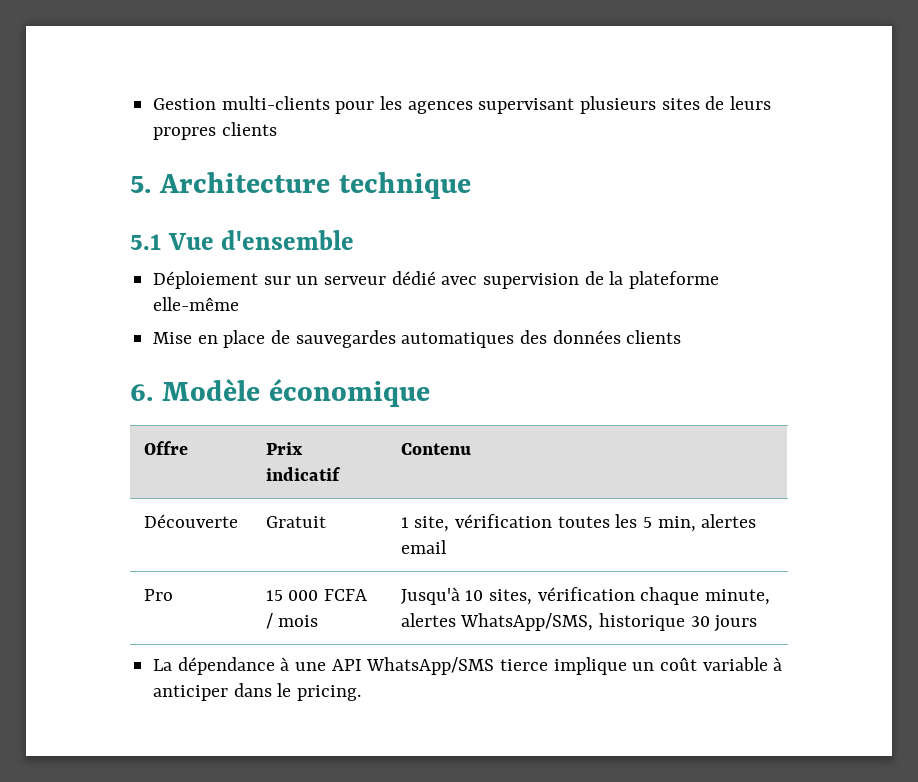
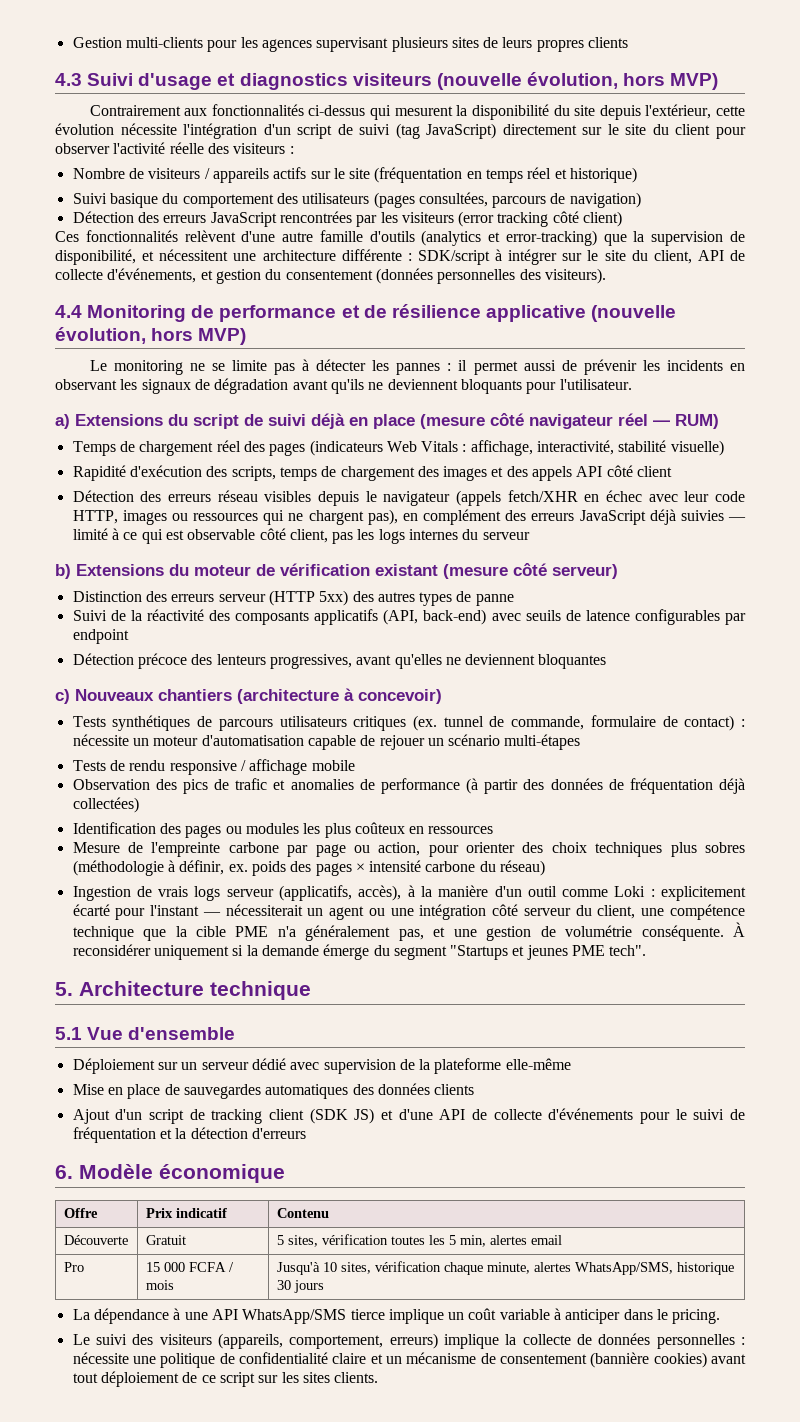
+ 4.3 Suivi d'usage et diagnostics visiteurs (nouvelle évolution, hors MVP)
+ Contrairement aux fonctionnalités ci-dessus qui mesurent la disponibilité du site depuis l'extérieur, cette évolution nécessite l'intégration d'un script de suivi (tag JavaScript) directement sur le site du client pour observer l'activité réelle des visiteurs :
+ Nombre de visiteurs / appareils actifs sur le site (fréquentation en temps réel et historique)
+ Suivi basique du comportement des utilisateurs (pages consultées, parcours de navigation)
+ Détection des erreurs JavaScript rencontrées par les visiteurs (error tracking côté client)
+ Ces fonctionnalités relèvent d'une autre famille d'outils (analytics et error-tracking) que la supervision de disponibilité, et nécessitent une architecture différente : SDK/script à intégrer sur le site du client, API de collecte d'événements, et gestion du consentement (données personnelles des visiteurs).
+ 4.4 Monitoring de performance et de résilience applicative (nouvelle évolution, hors MVP)
+ Le monitoring ne se limite pas à détecter les pannes : il permet aussi de prévenir les incidents en observant les signaux de dégradation avant qu'ils ne deviennent bloquants pour l'utilisateur.
+ a) Extensions du script de suivi déjà en place (mesure côté navigateur réel — RUM)
+ Temps de chargement réel des pages (indicateurs Web Vitals : affichage, interactivité, stabilité visuelle)
+ Rapidité d'exécution des scripts, temps de chargement des images et des appels API côté client
+ Détection des erreurs réseau visibles depuis le navigateur (appels fetch/XHR en échec avec leur code HTTP, images ou ressources qui ne chargent pas), en complément des erreurs JavaScript déjà suivies — limité à ce qui est observable côté client, pas les logs internes du serveur
+ b) Extensions du moteur de vérification existant (mesure côté serveur)
+ Distinction des erreurs serveur (HTTP 5xx) des autres types de panne
+ Suivi de la réactivité des composants applicatifs (API, back-end) avec seuils de latence configurables par endpoint
+ Détection précoce des lenteurs progressives, avant qu'elles ne deviennent bloquantes
+ c) Nouveaux chantiers (architecture à concevoir)
+ Tests synthétiques de parcours utilisateurs critiques (ex. tunnel de commande, formulaire de contact) : nécessite un moteur d'automatisation capable de rejouer un scénario multi-étapes
+ Tests de rendu responsive / affichage mobile
+ Observation des pics de trafic et anomalies de performance (à partir des données de fréquentation déjà collectées)
+ Identification des pages ou modules les plus coûteux en ressources
+ Mesure de l'empreinte carbone par page ou action, pour orienter des choix techniques plus sobres (méthodologie à définir, ex. poids des pages × intensité carbone du réseau)
+ Ingestion de vrais logs serveur (applicatifs, accès), à la manière d'un outil comme Loki : explicitement écarté pour l'instant — nécessiterait un agent ou une intégration côté serveur du client, une compétence technique que la cible PME n'a généralement pas, et une gestion de volumétrie conséquente. À reconsidérer uniquement si la demande émerge du segment "Startups et jeunes PME tech".
+ Ajout d'un script de tracking client (SDK JS) et d'une API de collecte d'événements pour le suivi de fréquentation et la détection d'erreurs
- Découverte | Gratuit | 1 site, vérification toutes les 5 min, alertes email
+ Découverte | Gratuit | 5 sites, vérification toutes les 5 min, alertes email
+ Le suivi des visiteurs (appareils, comportement, erreurs) implique la collecte de données personnelles : nécessite une politique de confidentialité claire et un mécanisme de consentement (bannière cookies) avant tout déploiement de ce script sur les sites clients.

